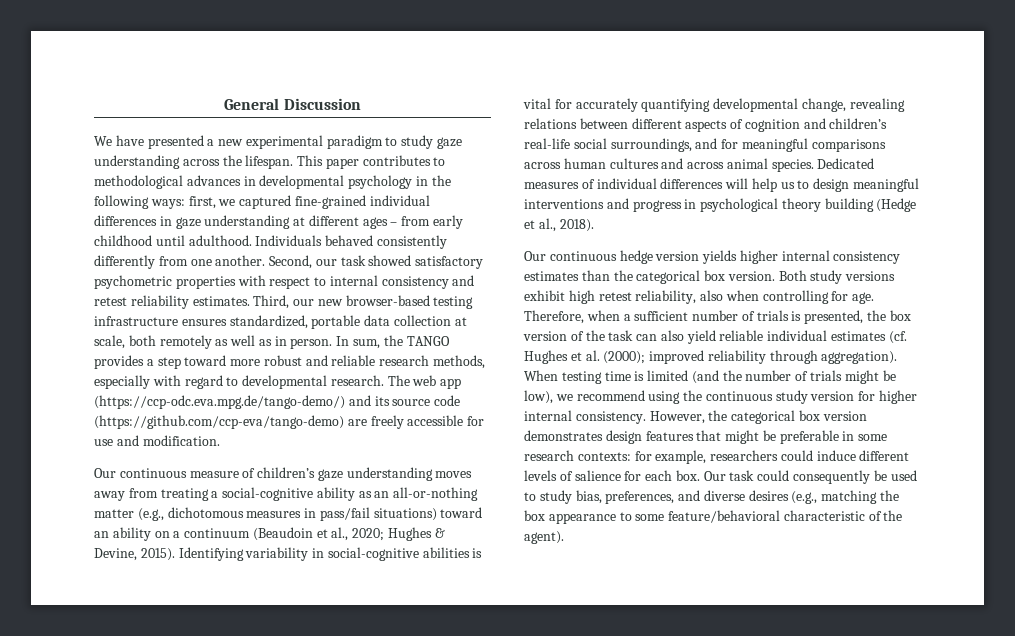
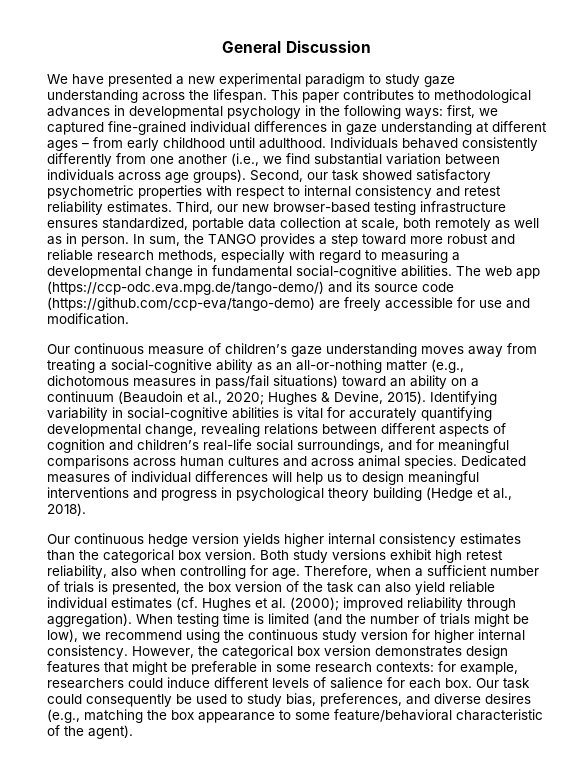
- Individuals behaved consistently differently from one another.
+ Individuals behaved consistently differently from one another (i.e., we find substantial variation between individuals across age groups).
- In sum, the TANGO provides a step toward more robust and reliable research methods, especially with regard to developmental research.
+ In sum, the TANGO provides a step toward more robust and reliable research methods, especially with regard to measuring a developmental change in fundamental social-cognitive abilities.

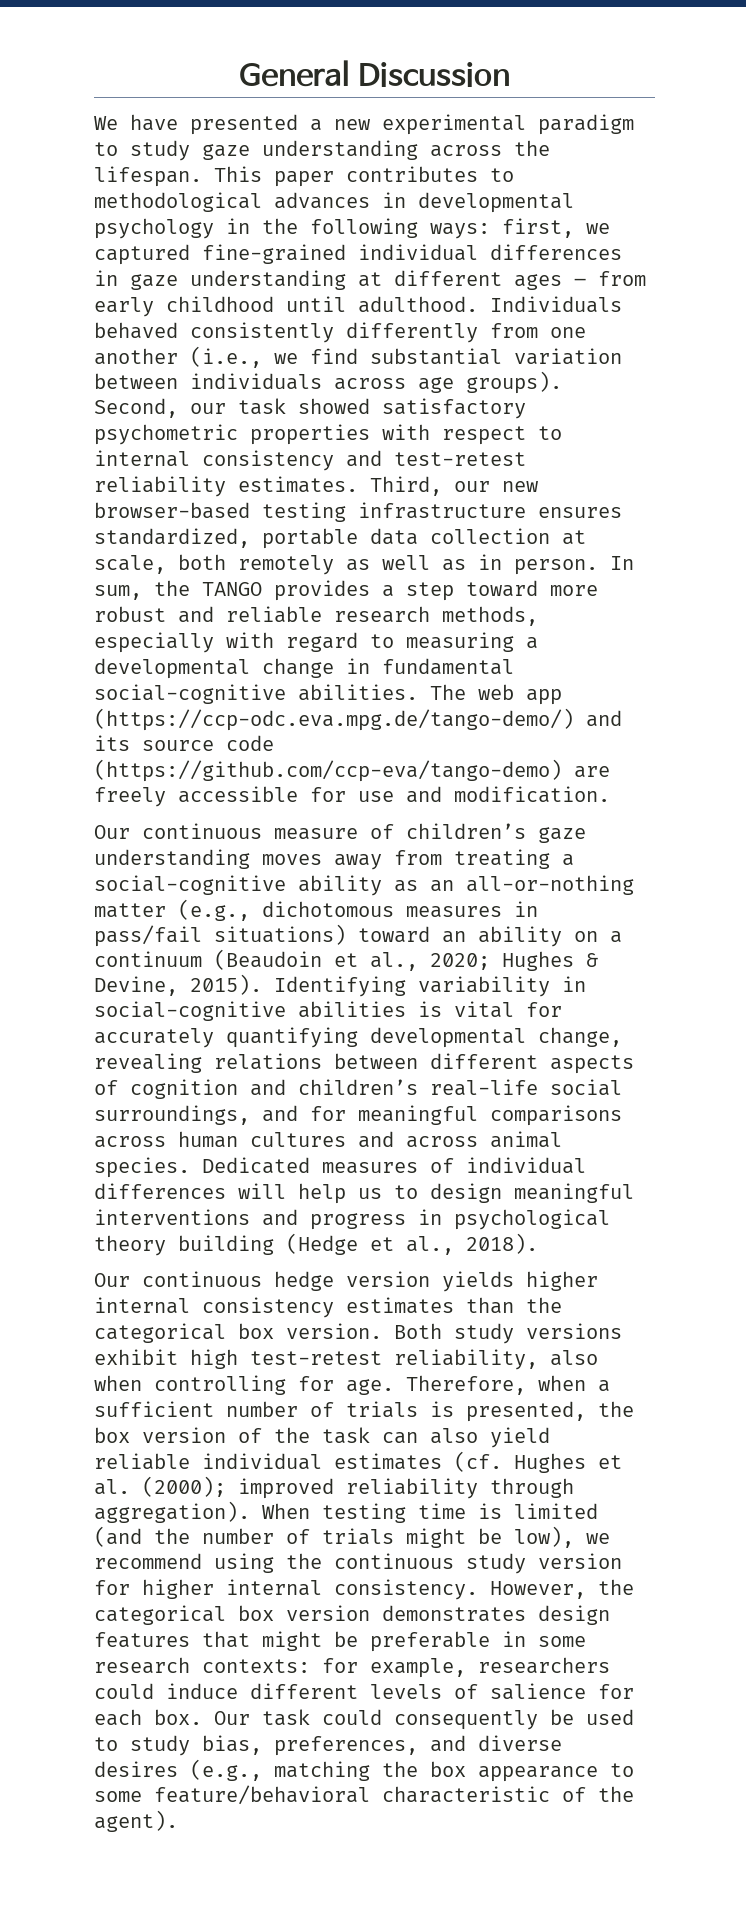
- Second, our task showed satisfactory psychometric properties with respect to internal consistency and retest reliability estimates.
+ Second, our task showed satisfactory psychometric properties with respect to internal consistency and test-retest reliability estimates.
- Both study versions exhibit high retest reliability, also when controlling for age.
+ Both study versions exhibit high test-retest reliability, also when controlling for age.

